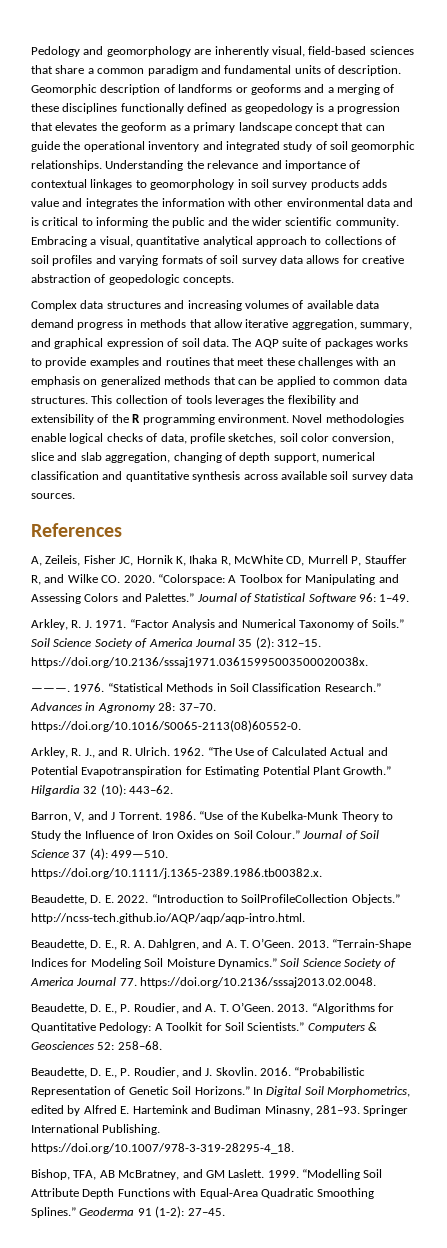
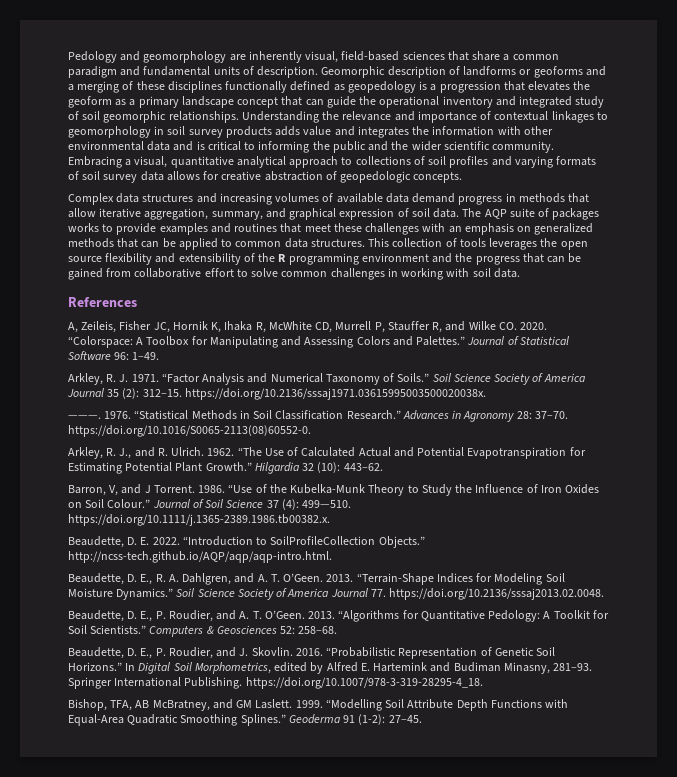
- This collection of tools leverages the flexibility and extensibility of the R programming environment. Novel methodologies enable logical checks of data, profile sketches, soil color conversion, slice and slab aggregation, changing of depth support, numerical classification and quantitative synthesis across available soil survey data sources.
+ This collection of tools leverages the open source flexibility and extensibility of the R programming environment and the progress that can be gained from collaborative effort to solve common challenges in working with soil data.

